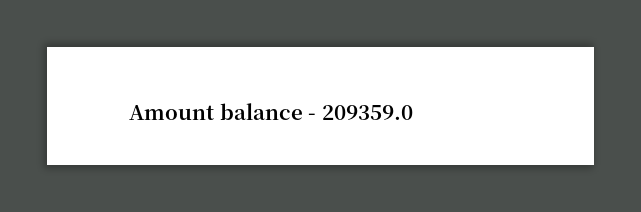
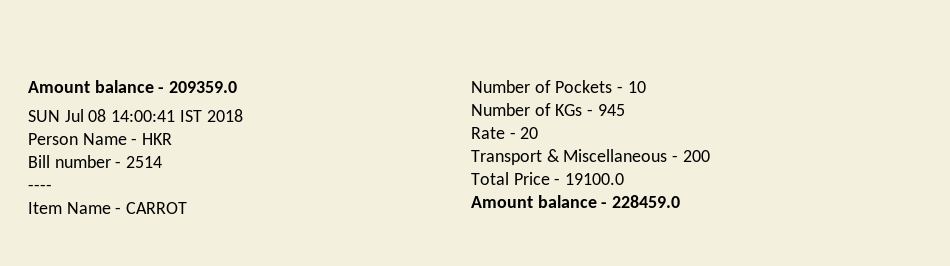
+ SUN Jul 08 14:00:41 IST 2018
+ Person Name - HKR
+ Bill number - 2514
+ ----
+ Item Name - CARROT
+ Number of Pockets - 10
+ Number of KGs - 945
+ Rate - 20
+ Transport & Miscellaneous - 200
+ Total Price - 19100.0
+ Amount balance - 228459.0

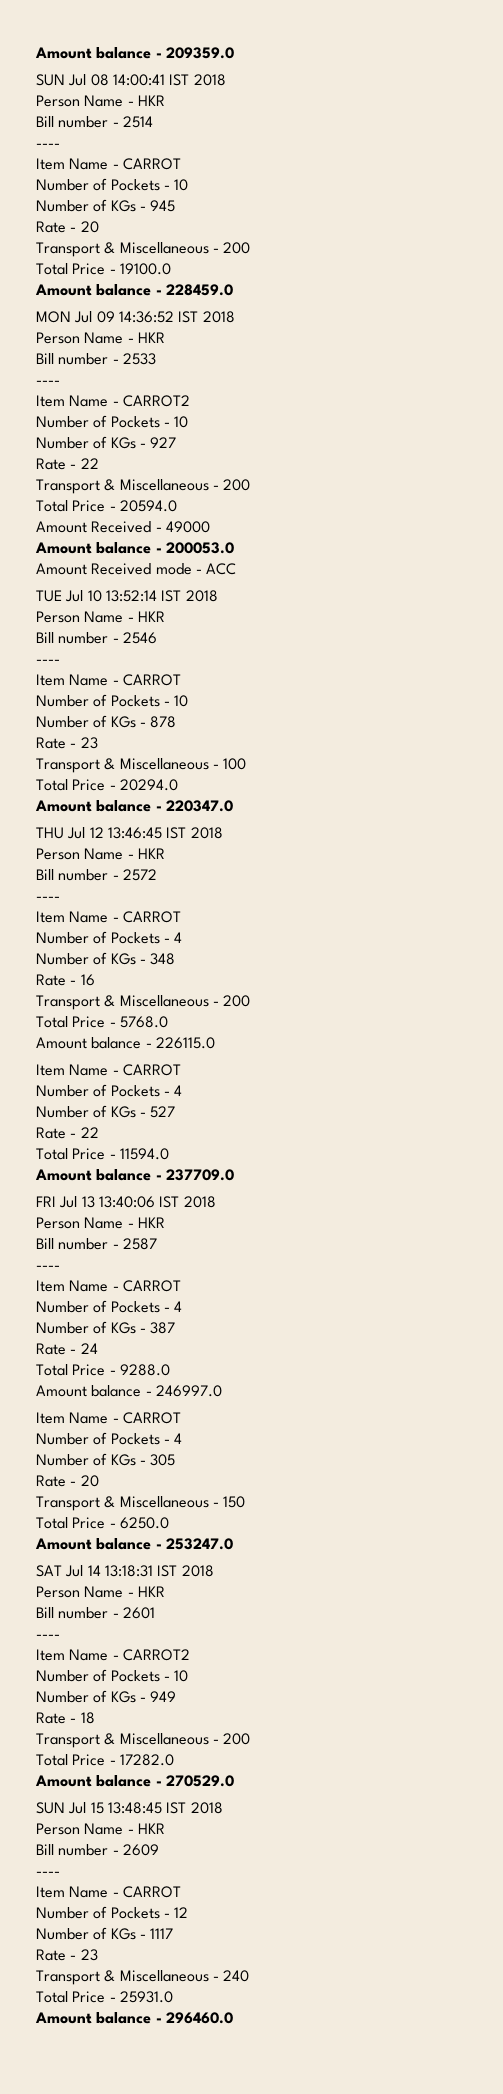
+ MON Jul 09 14:36:52 IST 2018
+ Person Name - HKR
+ Bill number - 2533
+ ----
+ Item Name - CARROT2
+ Number of Pockets - 10
+ Number of KGs - 927
+ Rate - 22
+ Transport & Miscellaneous - 200
+ Total Price - 20594.0
+ Amount Received - 49000
+ Amount balance - 200053.0
+ Amount Received mode - ACC
+ TUE Jul 10 13:52:14 IST 2018
+ Person Name - HKR
+ Bill number - 2546
+ ----
+ Item Name - CARROT
+ Number of Pockets - 10
+ Number of KGs - 878
+ Rate - 23
+ Transport & Miscellaneous - 100
+ Total Price - 20294.0
+ Amount balance - 220347.0
+ THU Jul 12 13:46:45 IST 2018
+ Person Name - HKR
+ Bill number - 2572
+ ----
+ Item Name - CARROT
+ Number of Pockets - 4
+ Number of KGs - 348
+ Rate - 16
+ Transport & Miscellaneous - 200
+ Total Price - 5768.0
+ Amount balance - 226115.0
+ Item Name - CARROT
+ Number of Pockets - 4
+ Number of KGs - 527
+ Rate - 22
+ Total Price - 11594.0
+ Amount balance - 237709.0
+ FRI Jul 13 13:40:06 IST 2018
+ Person Name - HKR
+ Bill number - 2587
+ ----
+ Item Name - CARROT
+ Number of Pockets - 4
+ Number of KGs - 387
+ Rate - 24
+ Total Price - 9288.0
+ Amount balance - 246997.0
+ Item Name - CARROT
+ Number of Pockets - 4
+ Number of KGs - 305
+ Rate - 20
+ Transport & Miscellaneous - 150
+ Total Price - 6250.0
+ Amount balance - 253247.0
+ SAT Jul 14 13:18:31 IST 2018
+ Person Name - HKR
+ Bill number - 2601
+ ----
+ Item Name - CARROT2
+ Number of Pockets - 10
+ Number of KGs - 949
+ Rate - 18
+ Transport & Miscellaneous - 200
+ Total Price - 17282.0
+ Amount balance - 270529.0
+ SUN Jul 15 13:48:45 IST 2018
+ Person Name - HKR
+ Bill number - 2609
+ ----
+ Item Name - CARROT
+ Number of Pockets - 12
+ Number of KGs - 1117
+ Rate - 23
+ Transport & Miscellaneous - 240
+ Total Price - 25931.0
+ Amount balance - 296460.0

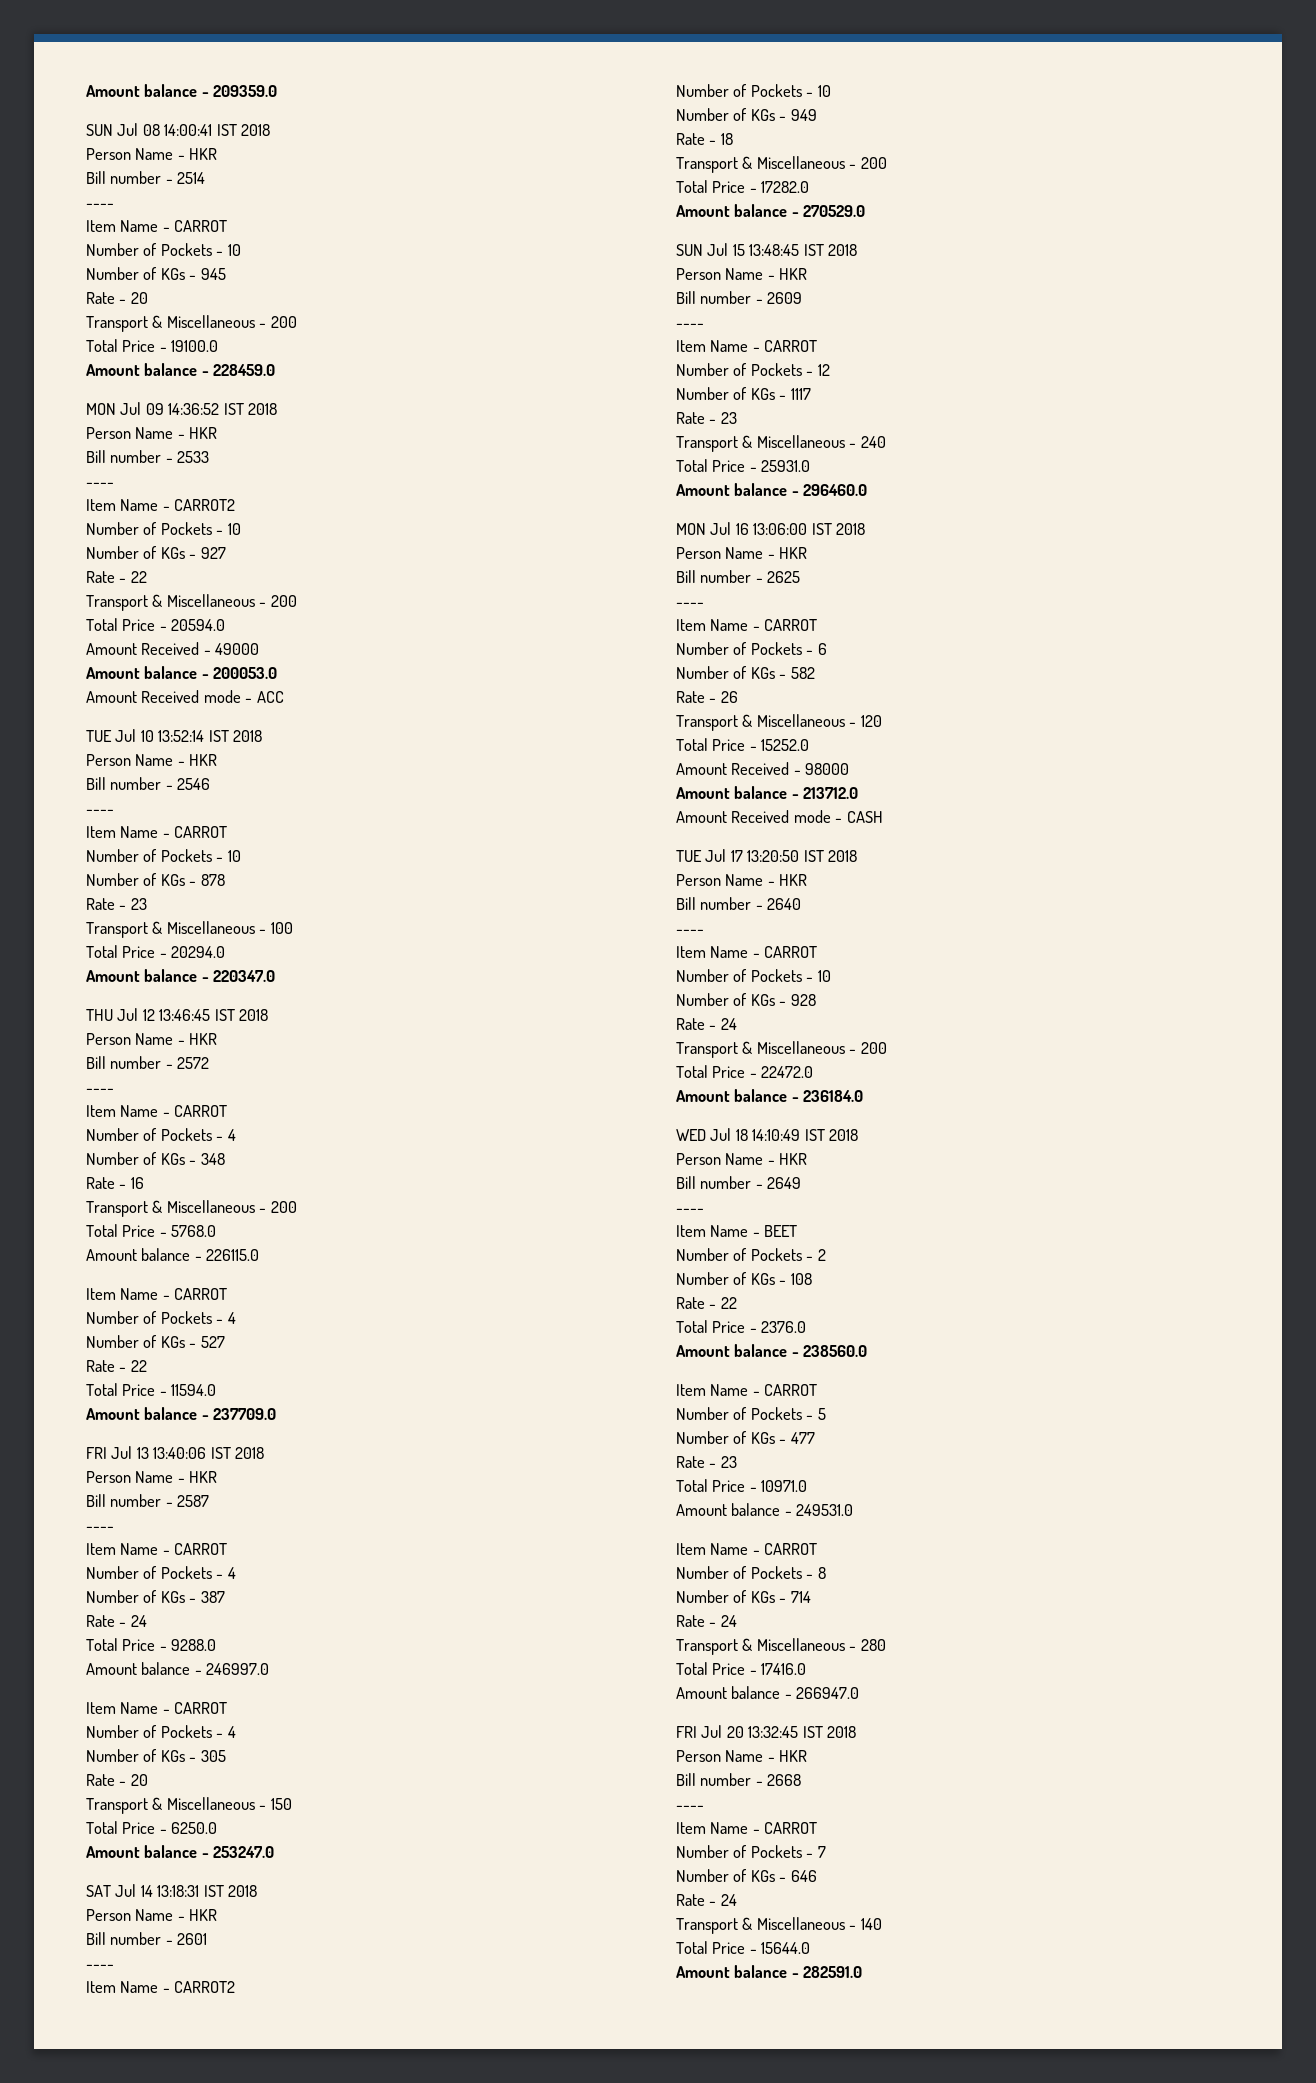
+ MON Jul 16 13:06:00 IST 2018
+ Person Name - HKR
+ Bill number - 2625
+ ----
+ Item Name - CARROT
+ Number of Pockets - 6
+ Number of KGs - 582
+ Rate - 26
+ Transport & Miscellaneous - 120
+ Total Price - 15252.0
+ Amount Received - 98000
+ Amount balance - 213712.0
+ Amount Received mode - CASH
+ TUE Jul 17 13:20:50 IST 2018
+ Person Name - HKR
+ Bill number - 2640
+ ----
+ Item Name - CARROT
+ Number of Pockets - 10
+ Number of KGs - 928
+ Rate - 24
+ Transport & Miscellaneous - 200
+ Total Price - 22472.0
+ Amount balance - 236184.0
+ WED Jul 18 14:10:49 IST 2018
+ Person Name - HKR
+ Bill number - 2649
+ ----
+ Item Name - BEET
+ Number of Pockets - 2
+ Number of KGs - 108
+ Rate - 22
+ Total Price - 2376.0
+ Amount balance - 238560.0
+ Item Name - CARROT
+ Number of Pockets - 5
+ Number of KGs - 477
+ Rate - 23
+ Total Price - 10971.0
+ Amount balance - 249531.0
+ Item Name - CARROT
+ Number of Pockets - 8
+ Number of KGs - 714
+ Rate - 24
+ Transport & Miscellaneous - 280
+ Total Price - 17416.0
+ Amount balance - 266947.0
+ FRI Jul 20 13:32:45 IST 2018
+ Person Name - HKR
+ Bill number - 2668
+ ----
+ Item Name - CARROT
+ Number of Pockets - 7
+ Number of KGs - 646
+ Rate - 24
+ Transport & Miscellaneous - 140
+ Total Price - 15644.0
+ Amount balance - 282591.0

